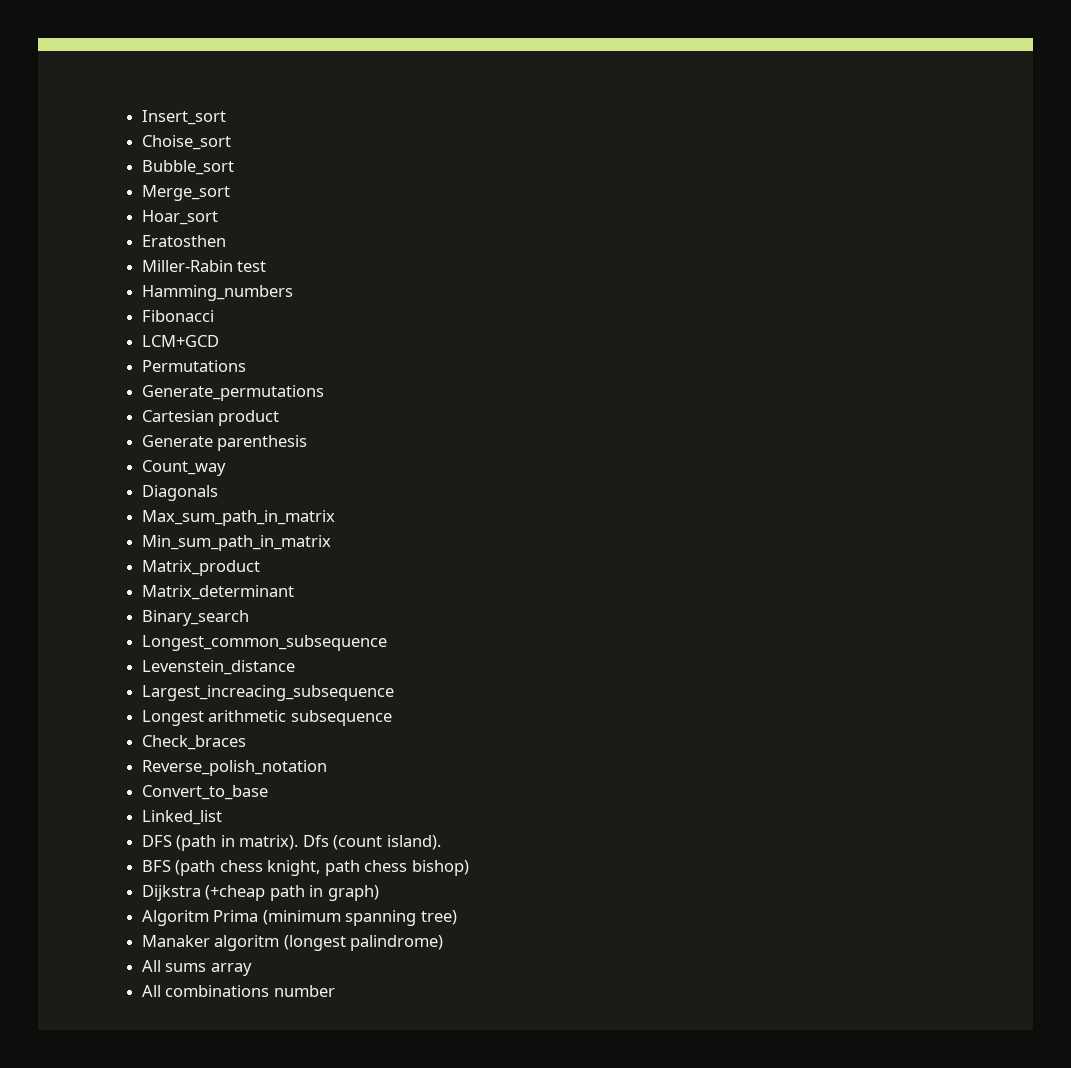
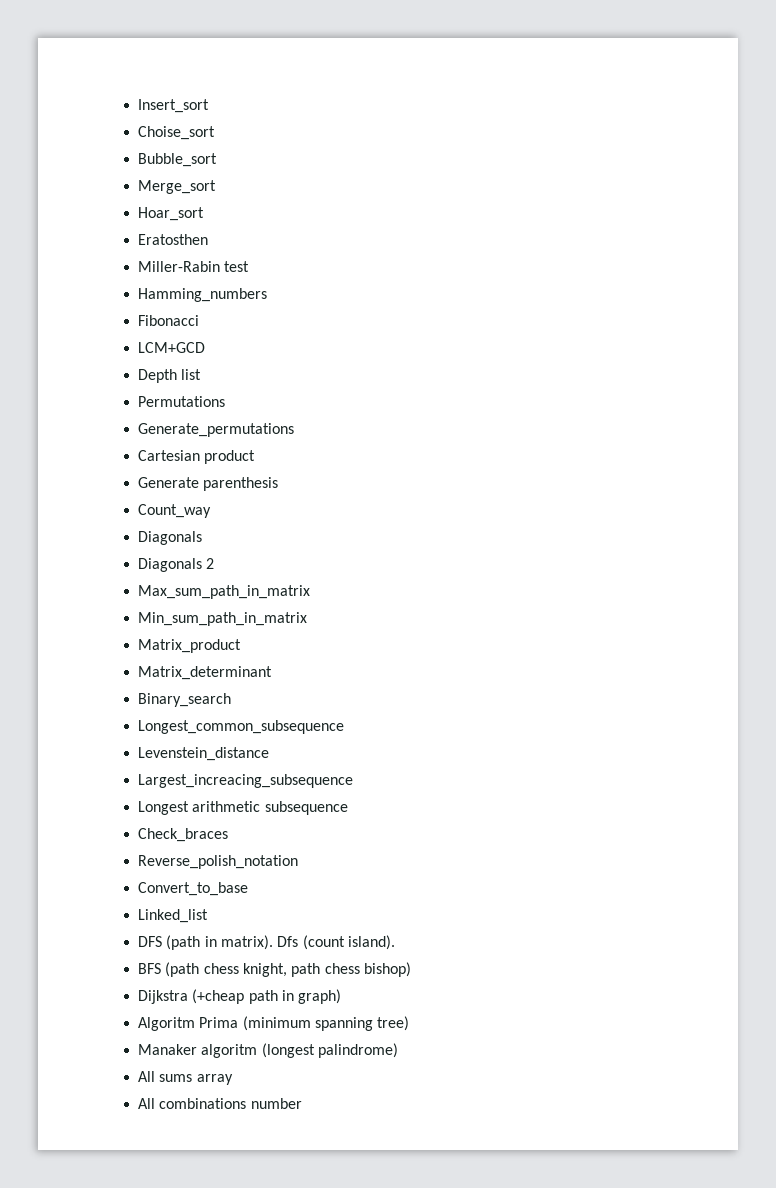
+ Depth list
+ Diagonals 2

